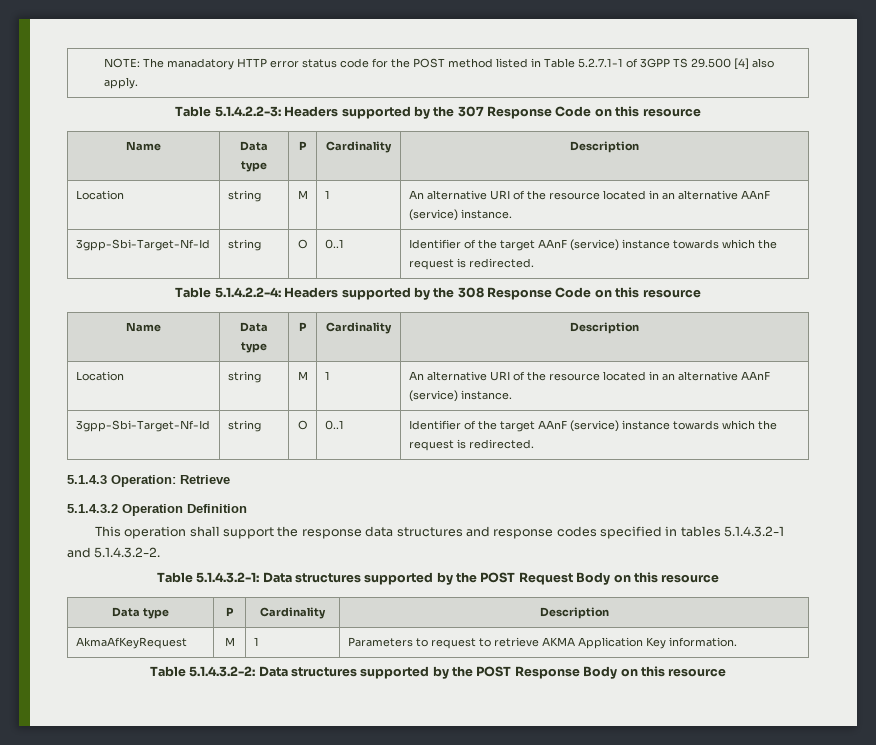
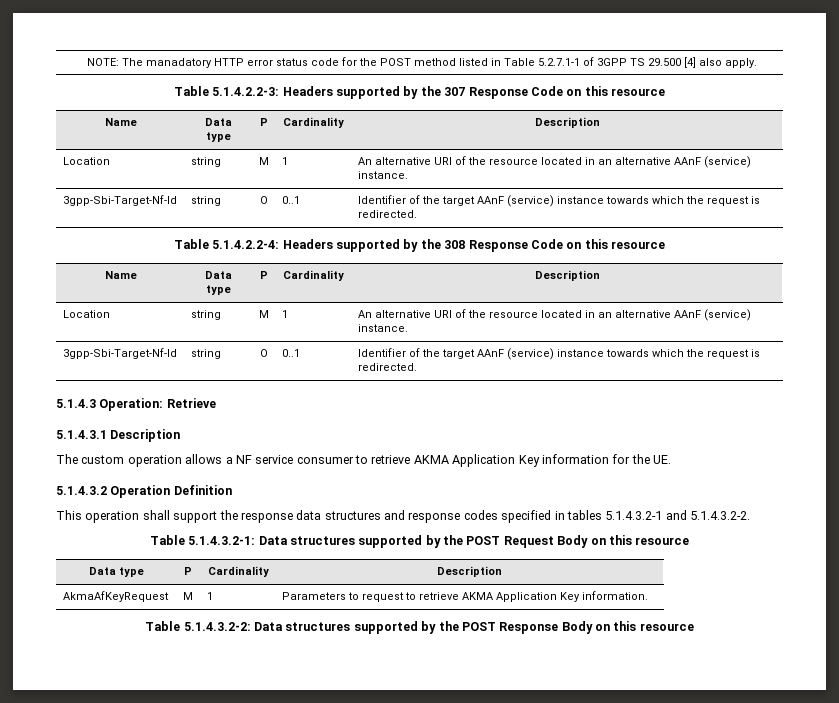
+ 5.1.4.3.1 Description
+ The custom operation allows a NF service consumer to retrieve AKMA Application Key information for the UE.

